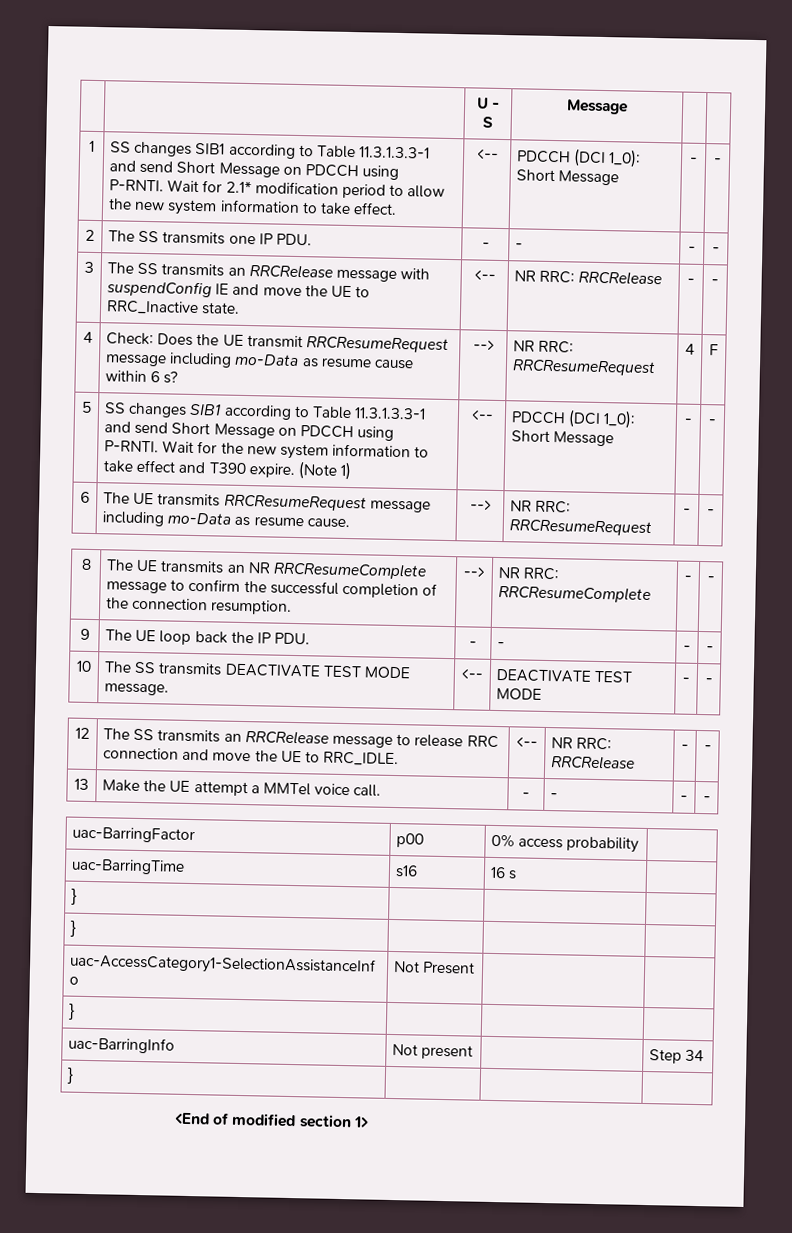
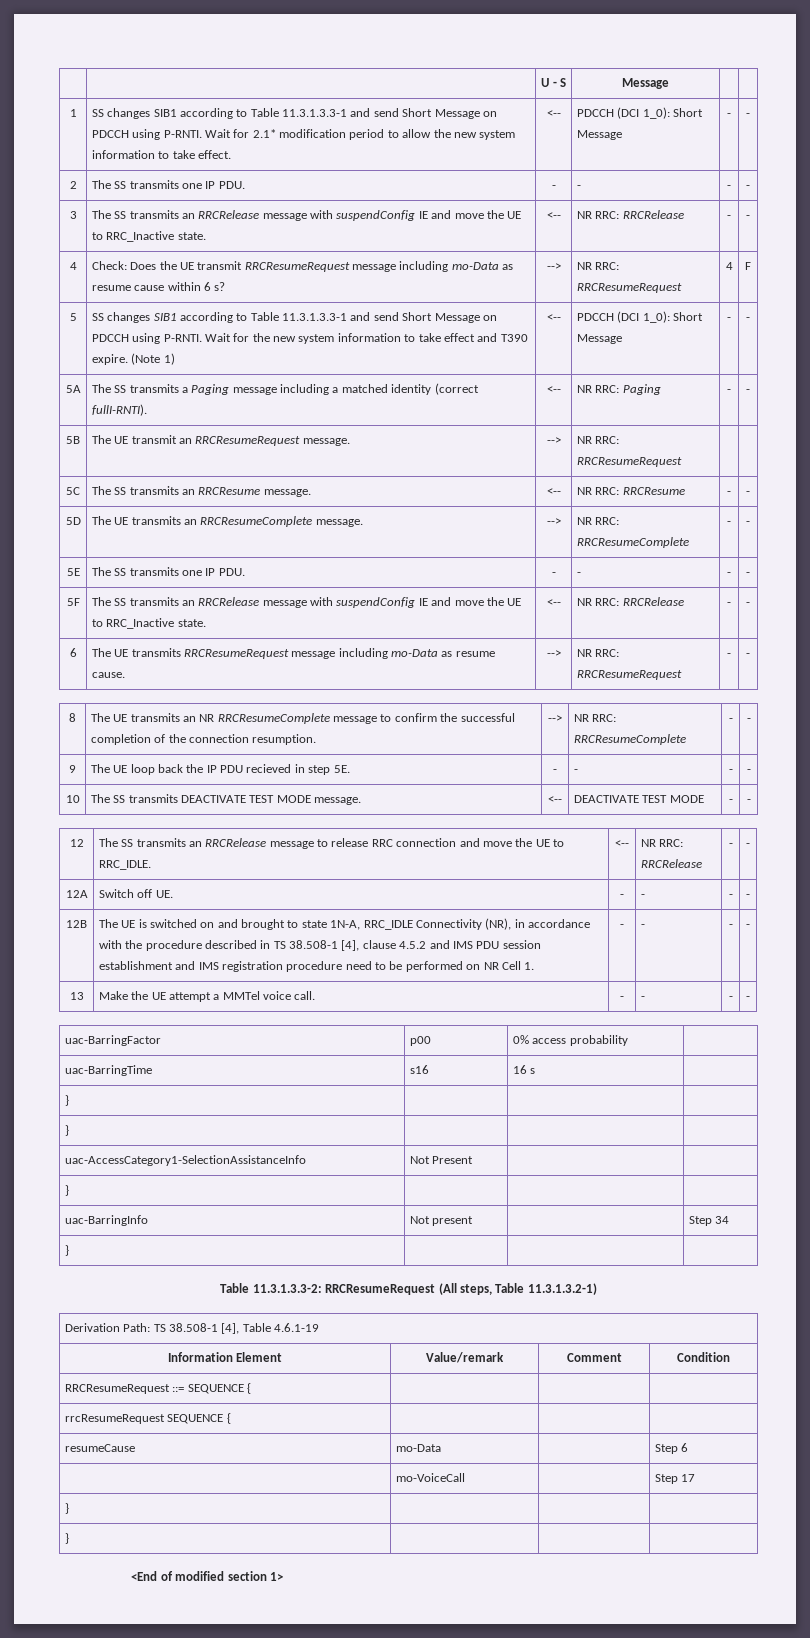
+ 5A | The SS transmits a Paging message including a matched identity (correct fullI-RNTI). | <-- | NR RRC: Paging | - | -
+ 5B | The UE transmit an RRCResumeRequest message. | --> | NR RRC: RRCResumeRequest | |
+ 5C | The SS transmits an RRCResume message. | <-- | NR RRC: RRCResume | - | -
+ 5D | The UE transmits an RRCResumeComplete message. | --> | NR RRC: RRCResumeComplete | - | -
+ 5E | The SS transmits one IP PDU. | - | - | - | -
+ 5F | The SS transmits an RRCRelease message with suspendConfig IE and move the UE to RRC_Inactive state. | <-- | NR RRC: RRCRelease | - | -
- 9 | The UE loop back the IP PDU. | - | - | - | -
+ 9 | The UE loop back the IP PDU recieved in step 5E. | - | - | - | -
+ 12A | Switch off UE. | - | - | - | -
+ 12B | The UE is switched on and brought to state 1N-A, RRC_IDLE Connectivity (NR), in accordance with the procedure described in TS 38.508-1 [4], clause 4.5.2 and IMS PDU session establishment and IMS registration procedure need to be performed on NR Cell 1. | - | - | - | -
+ Table 11.3.1.3.3-2: RRCResumeRequest (All steps, Table 11.3.1.3.2-1)
+ Derivation Path: TS 38.508-1 [4], Table 4.6.1-19
+ Information Element | Value/remark | Comment | Condition
+ RRCResumeRequest ::= SEQUENCE { | | |
+ rrcResumeRequest SEQUENCE { | | |
+ resumeCause | mo-Data | | Step 6
+ | mo-VoiceCall | | Step 17
+ } | | |
+ } | | |

